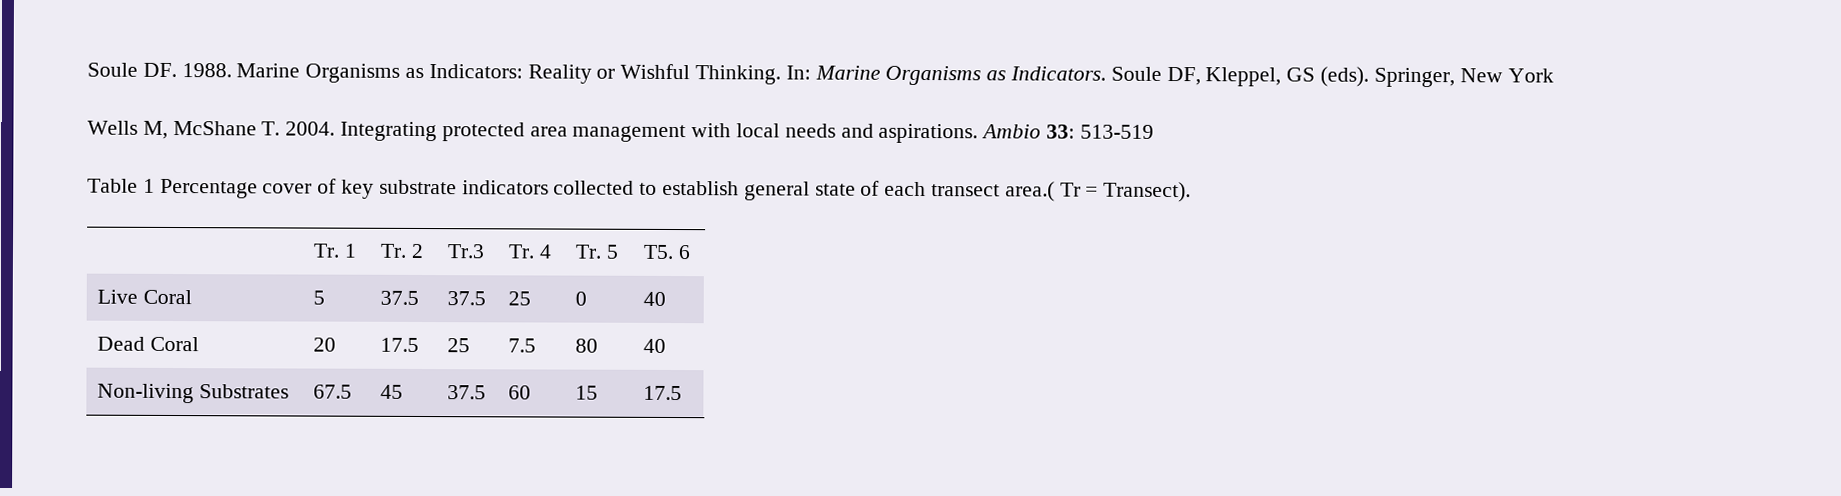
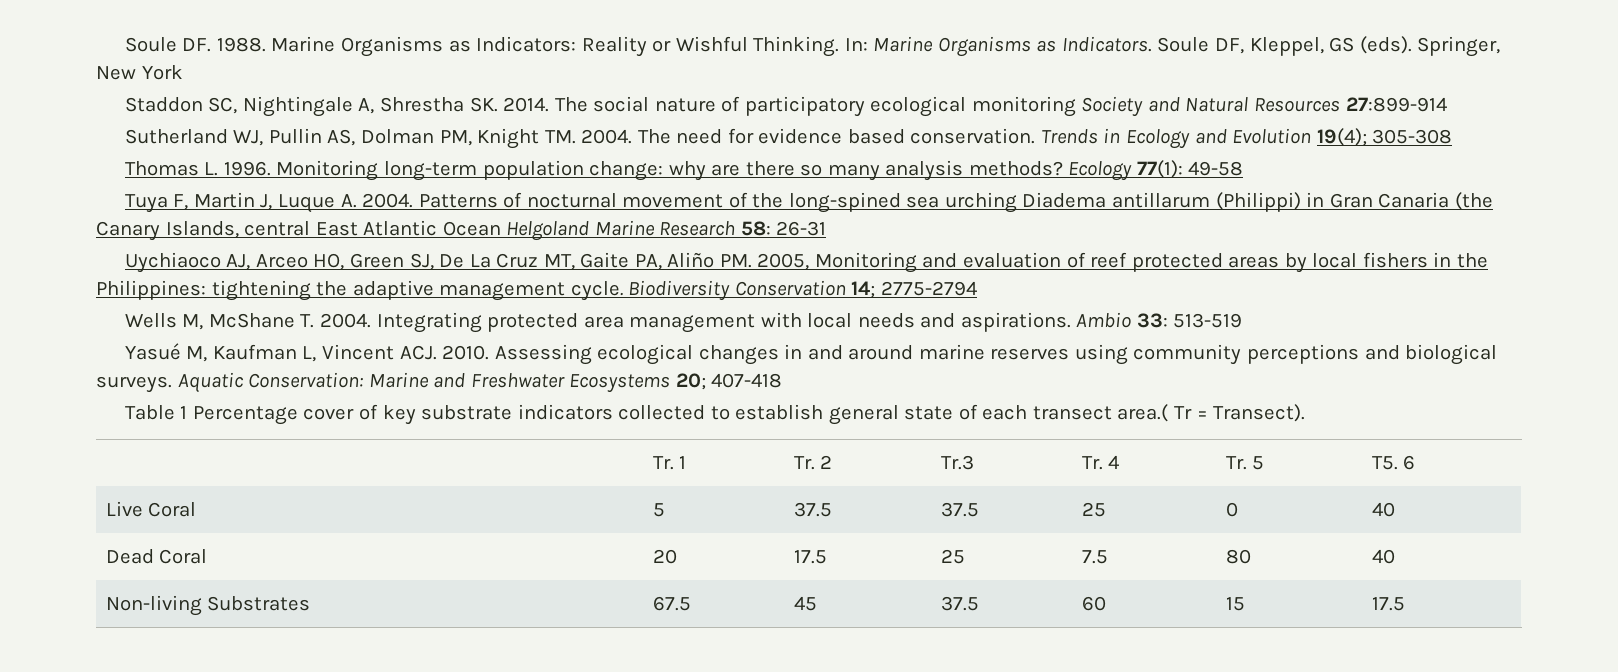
+ Staddon SC, Nightingale A, Shrestha SK. 2014. The social nature of participatory ecological monitoring Society and Natural Resources 27:899-914
+ Sutherland WJ, Pullin AS, Dolman PM, Knight TM. 2004. The need for evidence based conservation. Trends in Ecology and Evolution 19(4); 305-308
+ Thomas L. 1996. Monitoring long-term population change: why are there so many analysis methods? Ecology 77(1): 49-58
+ Tuya F, Martin J, Luque A. 2004. Patterns of nocturnal movement of the long-spined sea urching Diadema antillarum (Philippi) in Gran Canaria (the Canary Islands, central East Atlantic Ocean Helgoland Marine Research 58: 26-31
+ Uychiaoco AJ, Arceo HO, Green SJ, De La Cruz MT, Gaite PA, Aliño PM. 2005, Monitoring and evaluation of reef protected areas by local fishers in the Philippines: tightening the adaptive management cycle. Biodiversity Conservation 14; 2775-2794
+ Yasué M, Kaufman L, Vincent ACJ. 2010. Assessing ecological changes in and around marine reserves using community perceptions and biological surveys. Aquatic Conservation: Marine and Freshwater Ecosystems 20; 407-418

